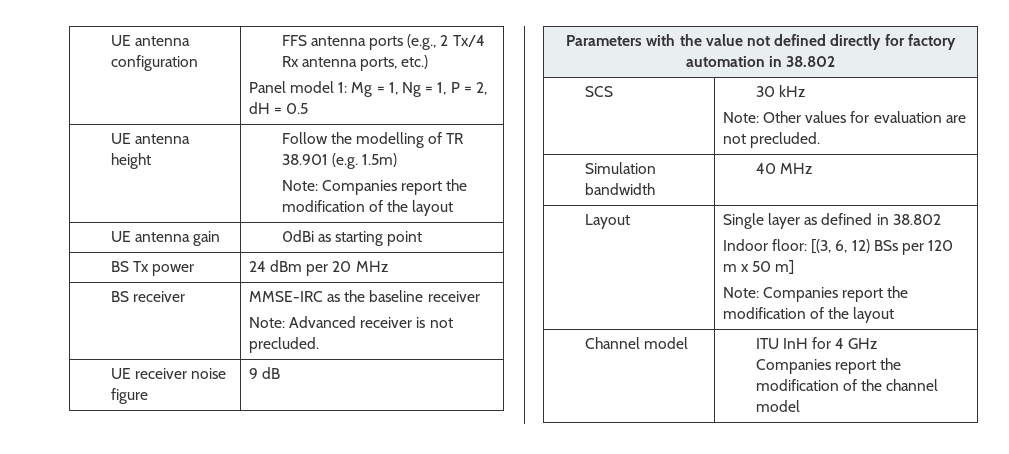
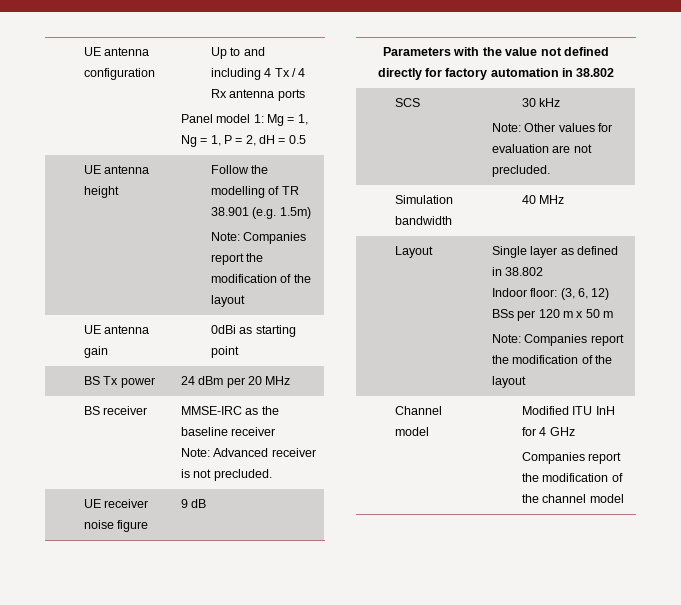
- UE antenna configuration | FFS antenna ports (e.g., 2 Tx/4 Rx antenna ports, etc.)
+ UE antenna configuration | Up to and including 4 Tx / 4 Rx antenna ports
  Layout | Single layer as defined in 38.802
- Indoor floor: [(3, 6, 12) BSs per 120 m x 50 m]
+ Indoor floor: (3, 6, 12) BSs per 120 m x 50 m
- Channel model | ITU InH for 4 GHz
+ Channel model | Modified ITU InH for 4 GHz

